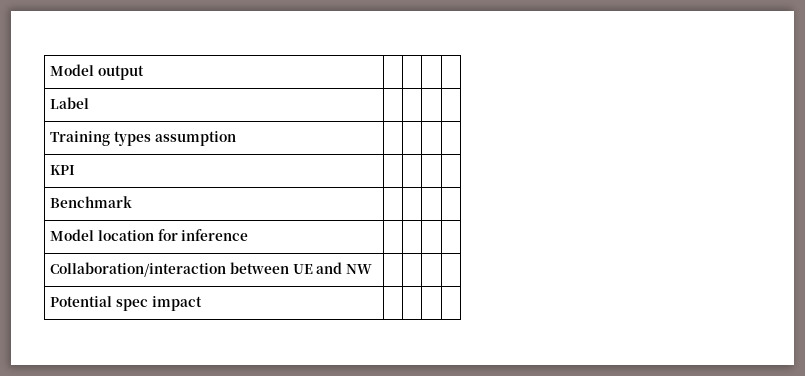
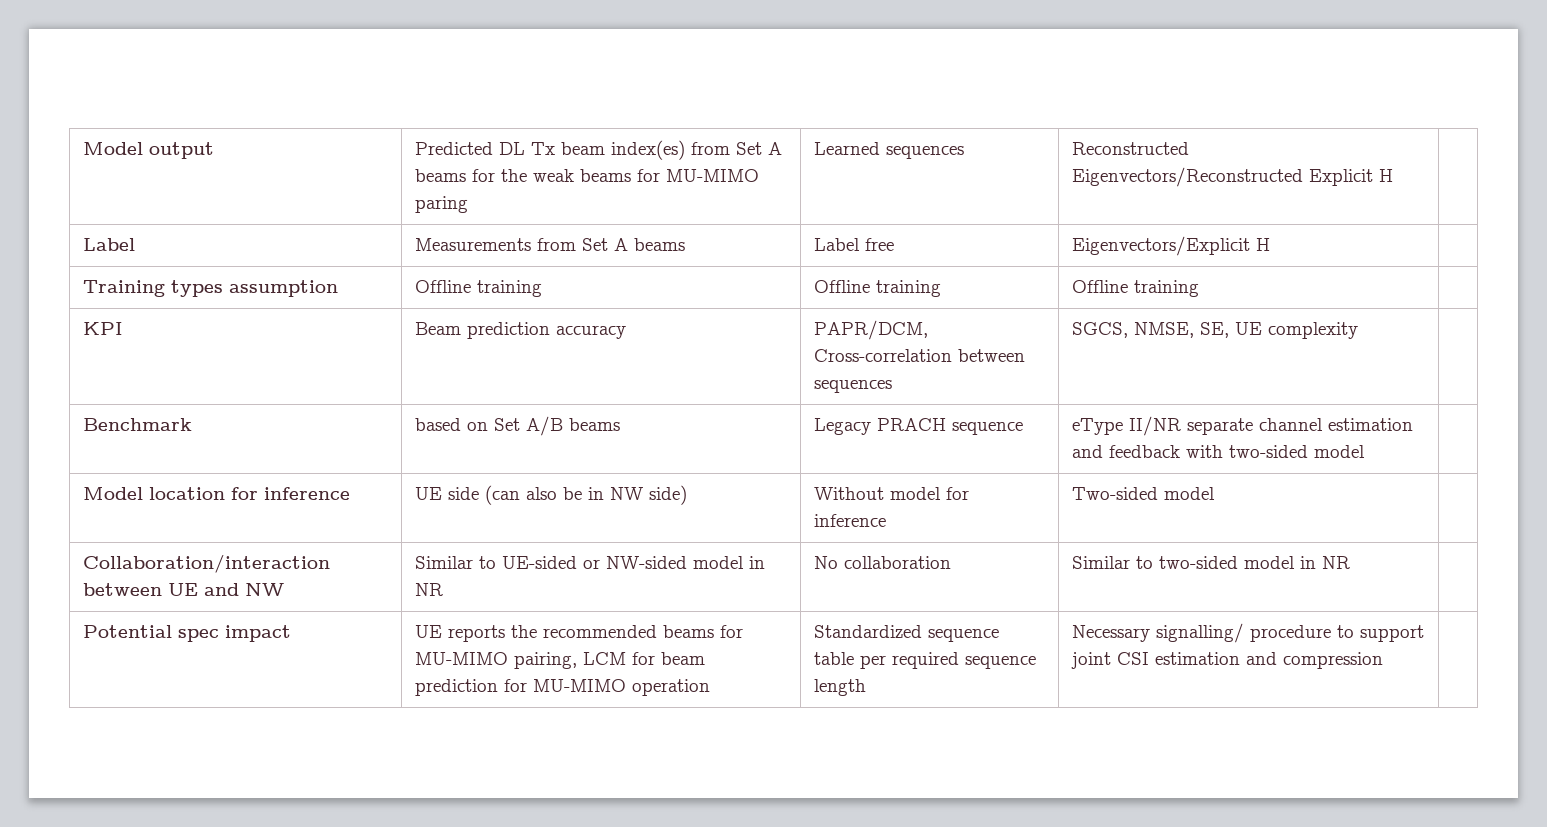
- Model output | | | |
- Label | | | |
- Training types assumption | | | |
- KPI | | | |
- Benchmark | | | |
- Model location for inference | | | |
+ Model output | Predicted DL Tx beam index(es) from Set A beams for the weak beams for MU-MIMO paring | Learned sequences | Reconstructed Eigenvectors/Reconstructed Explicit H |
+ Label | Measurements from Set A beams | Label free | Eigenvectors/Explicit H |
+ Training types assumption | Offline training | Offline training | Offline training |
+ KPI | Beam prediction accuracy | PAPR/DCM, Cross-correlation between sequences | SGCS, NMSE, SE, UE complexity |
+ Benchmark | based on Set A/B beams | Legacy PRACH sequence | eType II/NR separate channel estimation and feedback with two-sided model |
+ Model location for inference | UE side (can also be in NW side) | Without model for inference | Two-sided model |
- Collaboration/interaction between UE and NW | | | |
- Potential spec impact | | | |
+ Collaboration/interaction between UE and NW | Similar to UE-sided or NW-sided model in NR | No collaboration | Similar to two-sided model in NR |
+ Potential spec impact | UE reports the recommended beams for MU-MIMO pairing, LCM for beam prediction for MU-MIMO operation | Standardized sequence table per required sequence length | Necessary signalling/ procedure to support joint CSI estimation and compression |

